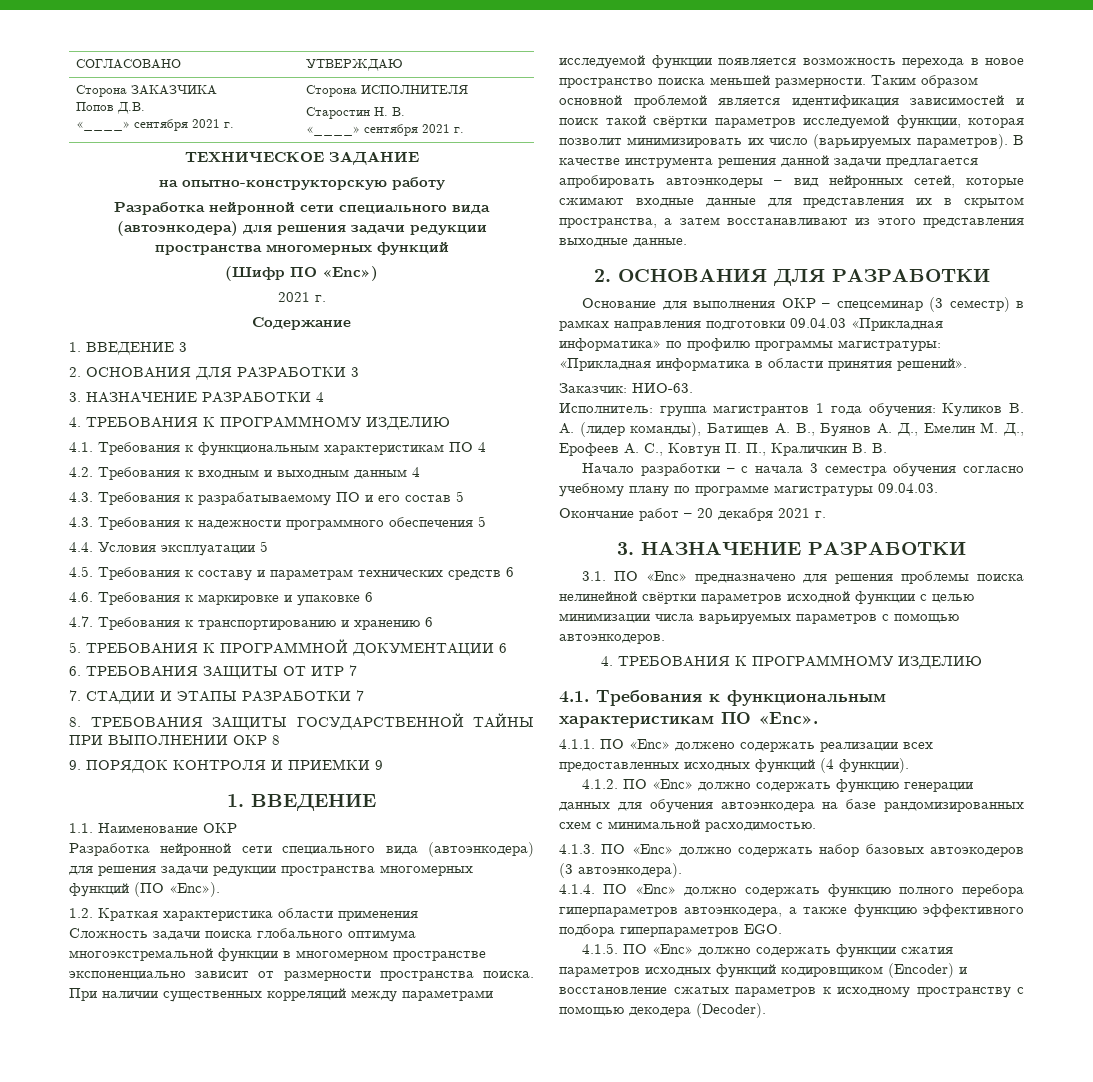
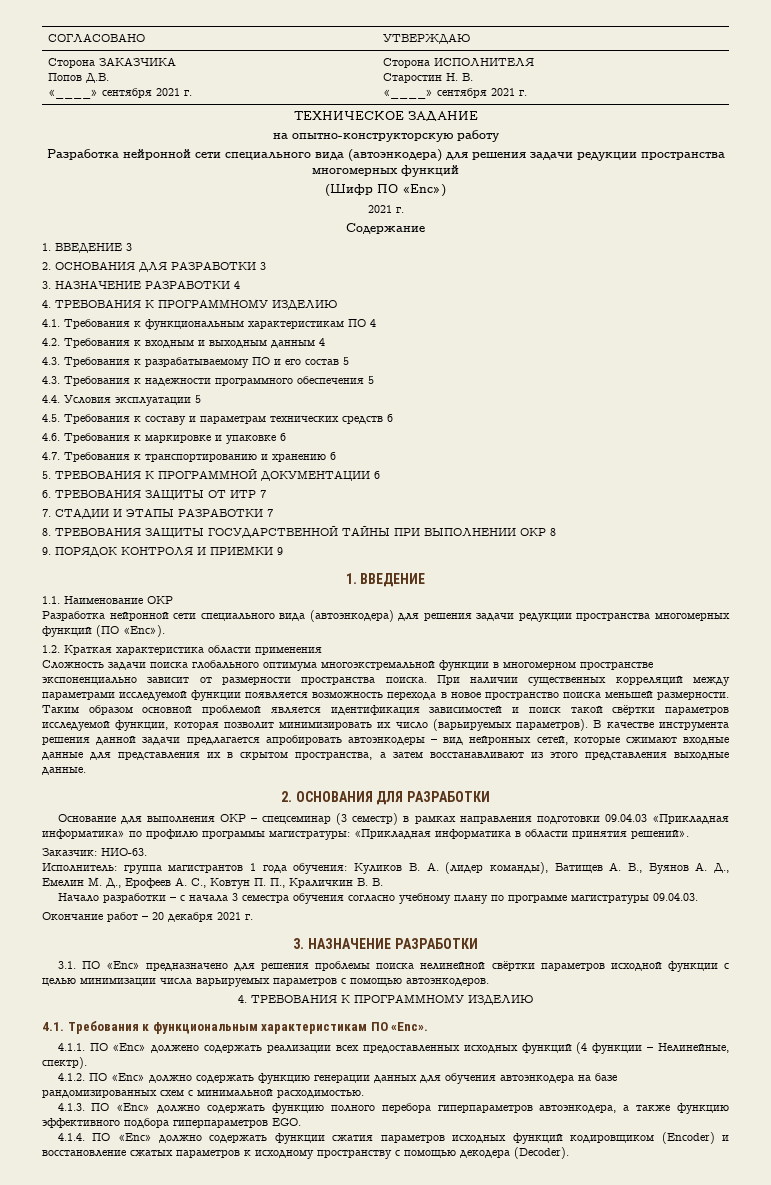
- 4.1.1. ПО «Enc» должено содержать реализации всех предоставленных исходных функций (4 функции).
+ 4.1.1. ПО «Enc» должено содержать реализации всех предоставленных исходных функций (4 функции – Нелинейные, спектр).
- 4.1.3. ПО «Enc» должно содержать набор базовых автоэкодеров (3 автоэнкодера).
- 4.1.4. ПО «Enc» должно содержать функцию полного перебора гиперпараметров автоэнкодера, а также функцию эффективного подбора гиперпараметров EGO.
+ 4.1.3. ПО «Enc» должно содержать функцию полного перебора гиперпараметров автоэнкодера, а также функцию эффективного подбора гиперпараметров EGO.
- 4.1.5. ПО «Enc» должно содержать функции сжатия параметров исходных функций кодировщиком (Encoder) и восстановление сжатых параметров к исходному пространству с помощью декодера (Decoder).
+ 4.1.4. ПО «Enc» должно содержать функции сжатия параметров исходных функций кодировщиком (Encoder) и восстановление сжатых параметров к исходному пространству с помощью декодера (Decoder).

